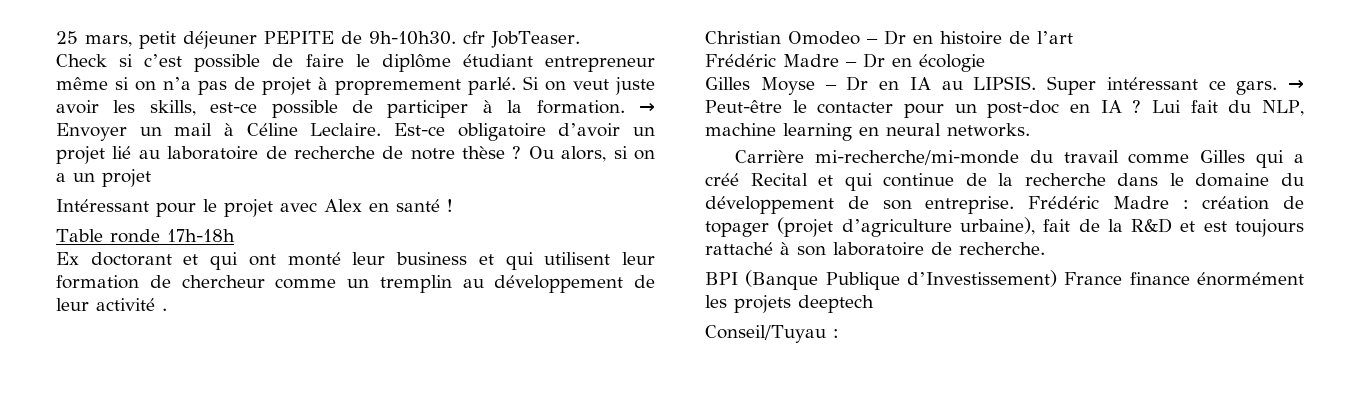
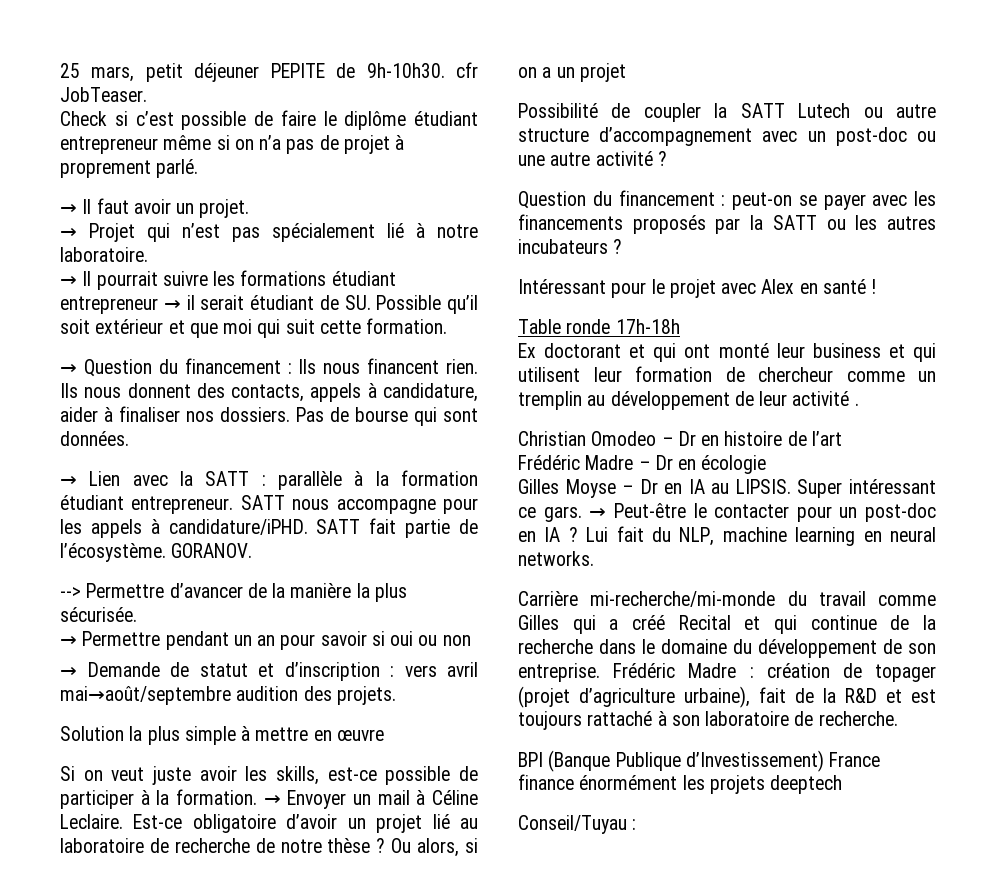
- Check si c’est possible de faire le diplôme étudiant entrepreneur même si on n’a pas de projet à propremement parlé. Si on veut juste avoir les skills, est-ce possible de participer à la formation.
+ Check si c’est possible de faire le diplôme étudiant entrepreneur même si on n’a pas de projet à proprement parlé.
+ → Il faut avoir un projet.
+ → Projet qui n’est pas spécialement lié à notre laboratoire.
+ → Il pourrait suivre les formations étudiant entrepreneur → il serait étudiant de SU. Possible qu’il soit extérieur et que moi qui suit cette formation.
+ → Question du financement : Ils nous financent rien. Ils nous donnent des contacts, appels à candidature, aider à finaliser nos dossiers. Pas de bourse qui sont données.
+ → Lien avec la SATT : parallèle à la formation étudiant entrepreneur. SATT nous accompagne pour les appels à candidature/iPHD. SATT fait partie de l’écosystème. GORANOV.
+ --> Permettre d’avancer de la manière la plus sécurisée.
+ → Permettre pendant un an pour savoir si oui ou non
+ → Demande de statut et d’inscription : vers avril mai→août/septembre audition des projets.
+ Solution la plus simple à mettre en œuvre
+ Si on veut juste avoir les skills, est-ce possible de participer à la formation.
+ Possibilité de coupler la SATT Lutech ou autre structure d’accompagnement avec un post-doc ou une autre activité ?
+ Question du financement : peut-on se payer avec les financements proposés par la SATT ou les autres incubateurs ?

